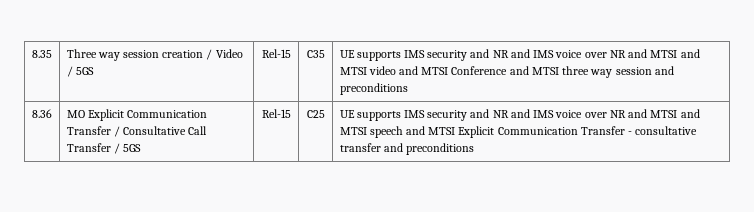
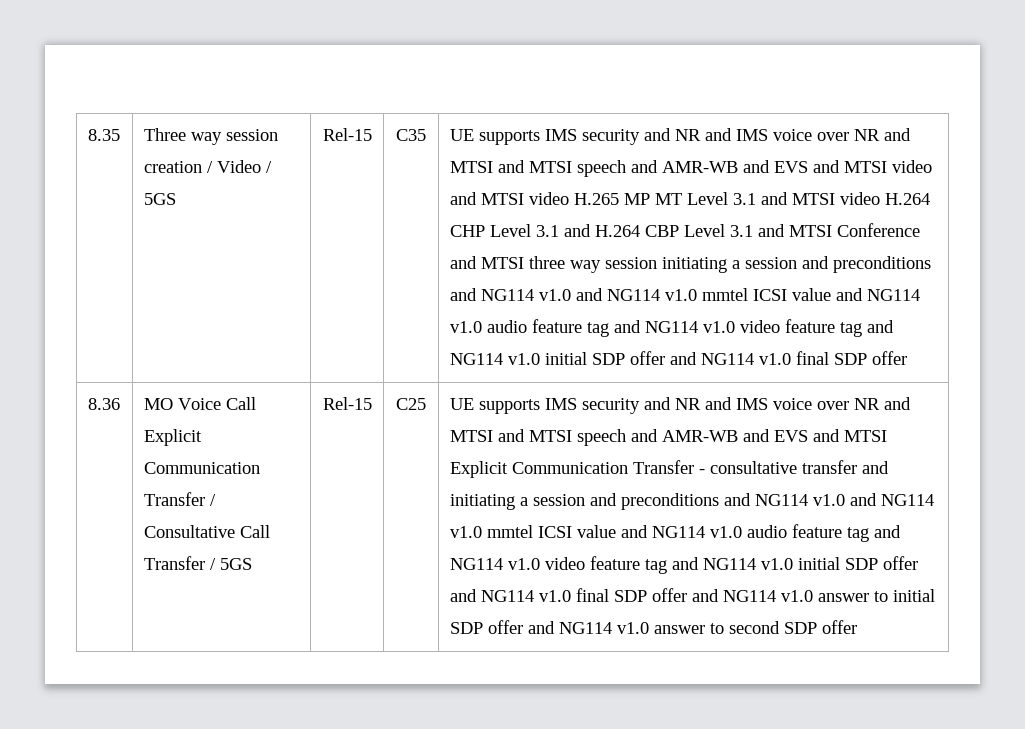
- UE supports IMS security and NR and IMS voice over NR and MTSI and MTSI video and MTSI Conference and MTSI three way session and preconditions
+ UE supports IMS security and NR and IMS voice over NR and MTSI and MTSI speech and AMR-WB and EVS and MTSI video and MTSI video H.265 MP MT Level 3.1 and MTSI video H.264 CHP Level 3.1 and H.264 CBP Level 3.1 and MTSI Conference and MTSI three way session initiating a session and preconditions and NG114 v1.0 and NG114 v1.0 mmtel ICSI value and NG114 v1.0 audio feature tag and NG114 v1.0 video feature tag and NG114 v1.0 initial SDP offer and NG114 v1.0 final SDP offer
- MO Explicit Communication Transfer / Consultative Call Transfer / 5GS
+ MO Voice Call Explicit Communication Transfer / Consultative Call Transfer / 5GS
- UE supports IMS security and NR and IMS voice over NR and MTSI and MTSI speech and MTSI Explicit Communication Transfer - consultative transfer and preconditions
+ UE supports IMS security and NR and IMS voice over NR and MTSI and MTSI speech and AMR-WB and EVS and MTSI Explicit Communication Transfer - consultative transfer and initiating a session and preconditions and NG114 v1.0 and NG114 v1.0 mmtel ICSI value and NG114 v1.0 audio feature tag and NG114 v1.0 video feature tag and NG114 v1.0 initial SDP offer and NG114 v1.0 final SDP offer and NG114 v1.0 answer to initial SDP offer and NG114 v1.0 answer to second SDP offer

